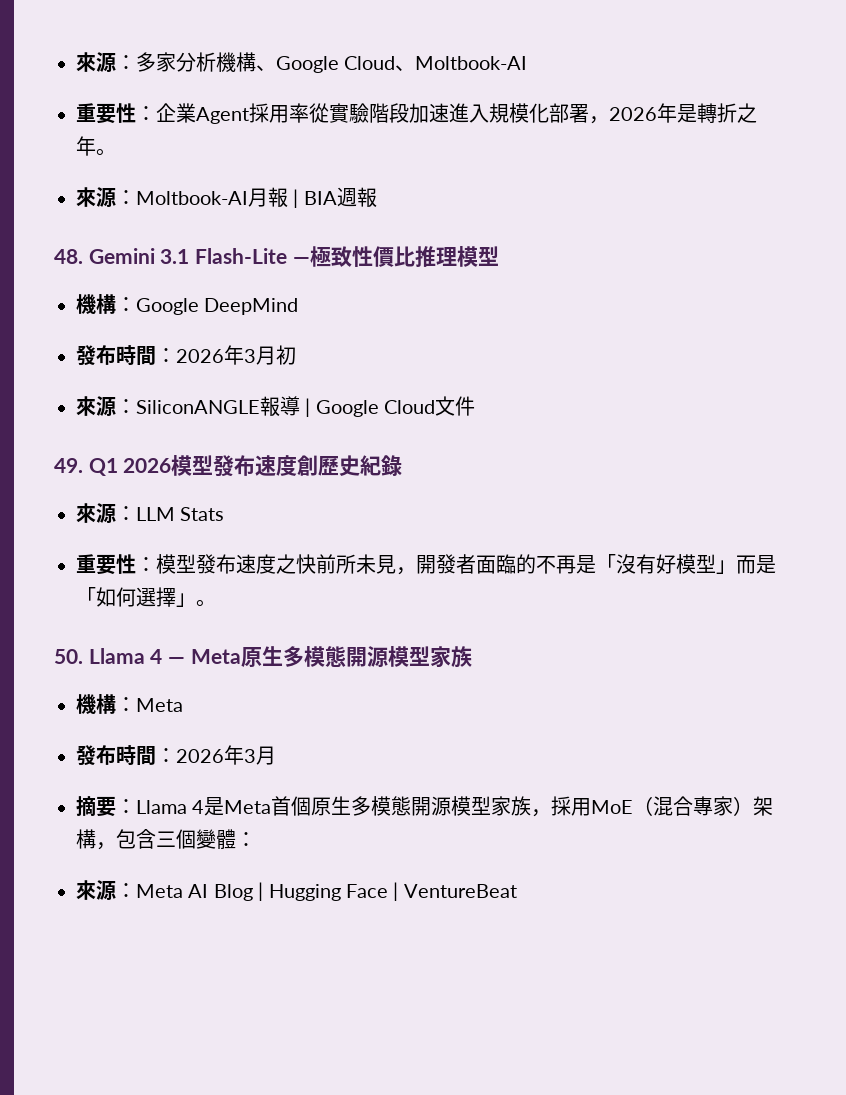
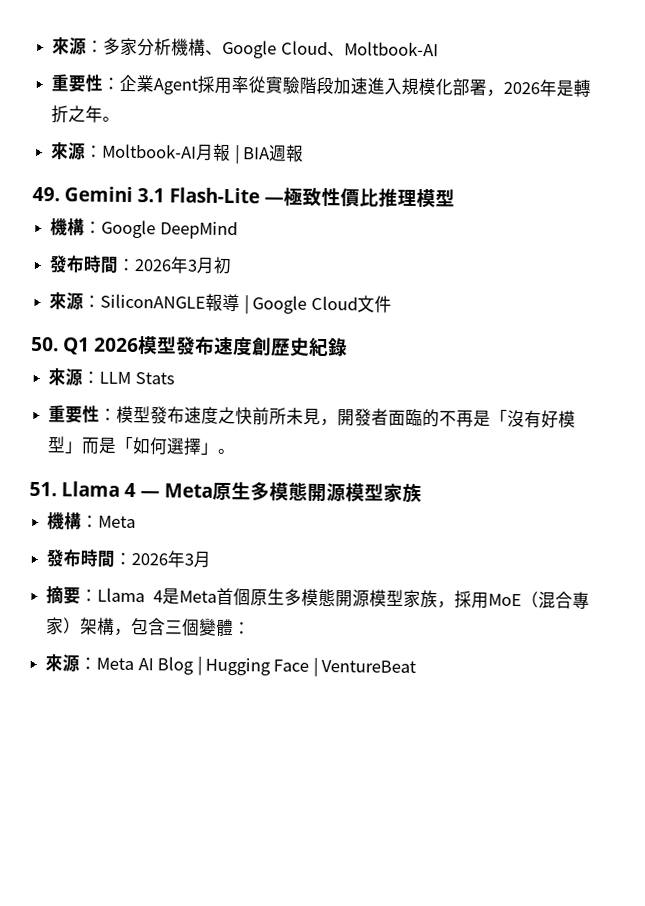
- 48. Gemini 3.1 Flash-Lite —極致性價比推理模型
+ 49. Gemini 3.1 Flash-Lite —極致性價比推理模型
- 49. Q1 2026模型發布速度創歷史紀錄
+ 50. Q1 2026模型發布速度創歷史紀錄
- 50. Llama 4 — Meta原生多模態開源模型家族
+ 51. Llama 4 — Meta原生多模態開源模型家族

